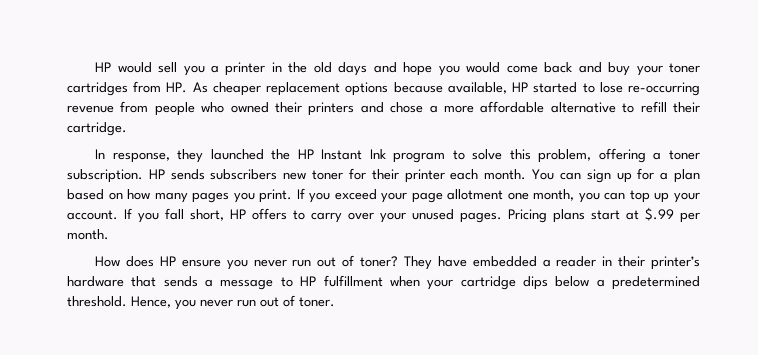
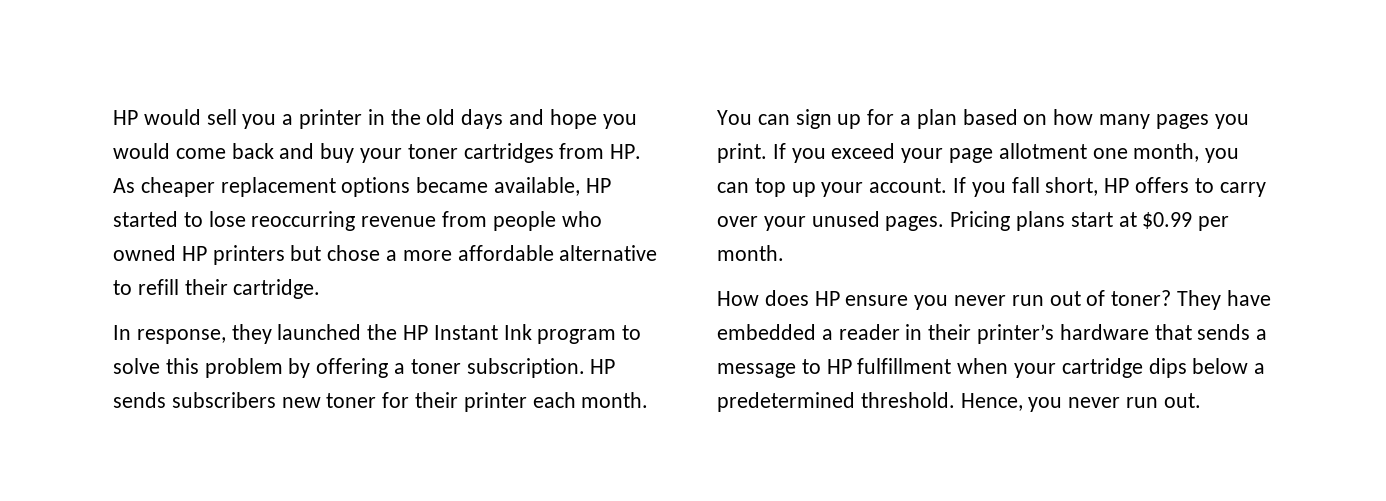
- HP would sell you a printer in the old days and hope you would come back and buy your toner cartridges from HP. As cheaper replacement options because available, HP started to lose re-occurring revenue from people who owned their printers and chose a more affordable alternative to refill their cartridge.
+ HP would sell you a printer in the old days and hope you would come back and buy your toner cartridges from HP. As cheaper replacement options became available, HP started to lose reoccurring revenue from people who owned HP printers but chose a more affordable alternative to refill their cartridge.
- In response, they launched the HP Instant Ink program to solve this problem, offering a toner subscription.
+ In response, they launched the HP Instant Ink program to solve this problem by offering a toner subscription.
- Pricing plans start at $.99 per month.
+ Pricing plans start at $0.99 per month.
- Hence, you never run out of toner.
+ Hence, you never run out.

